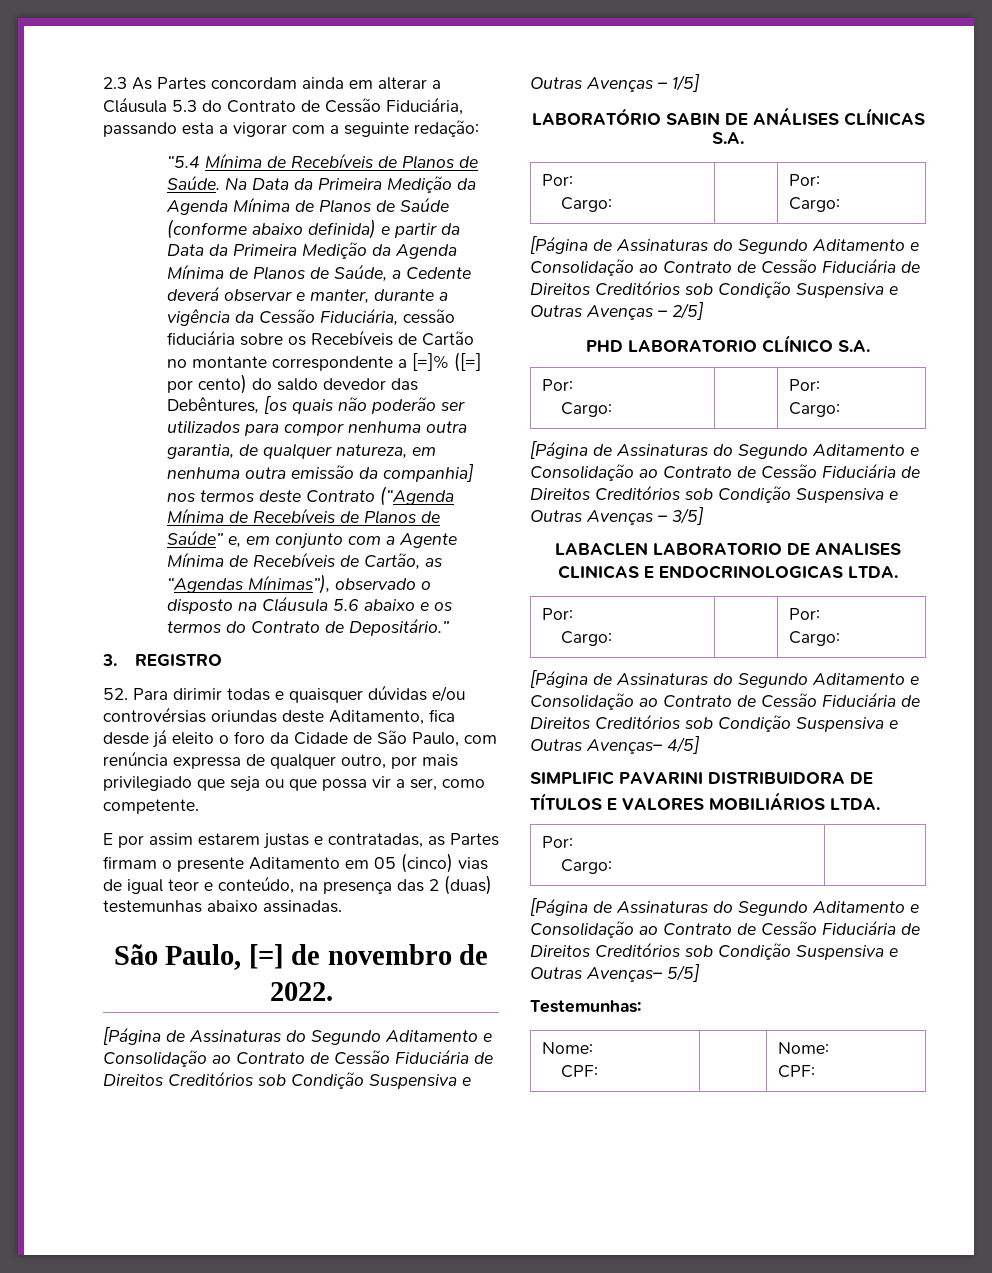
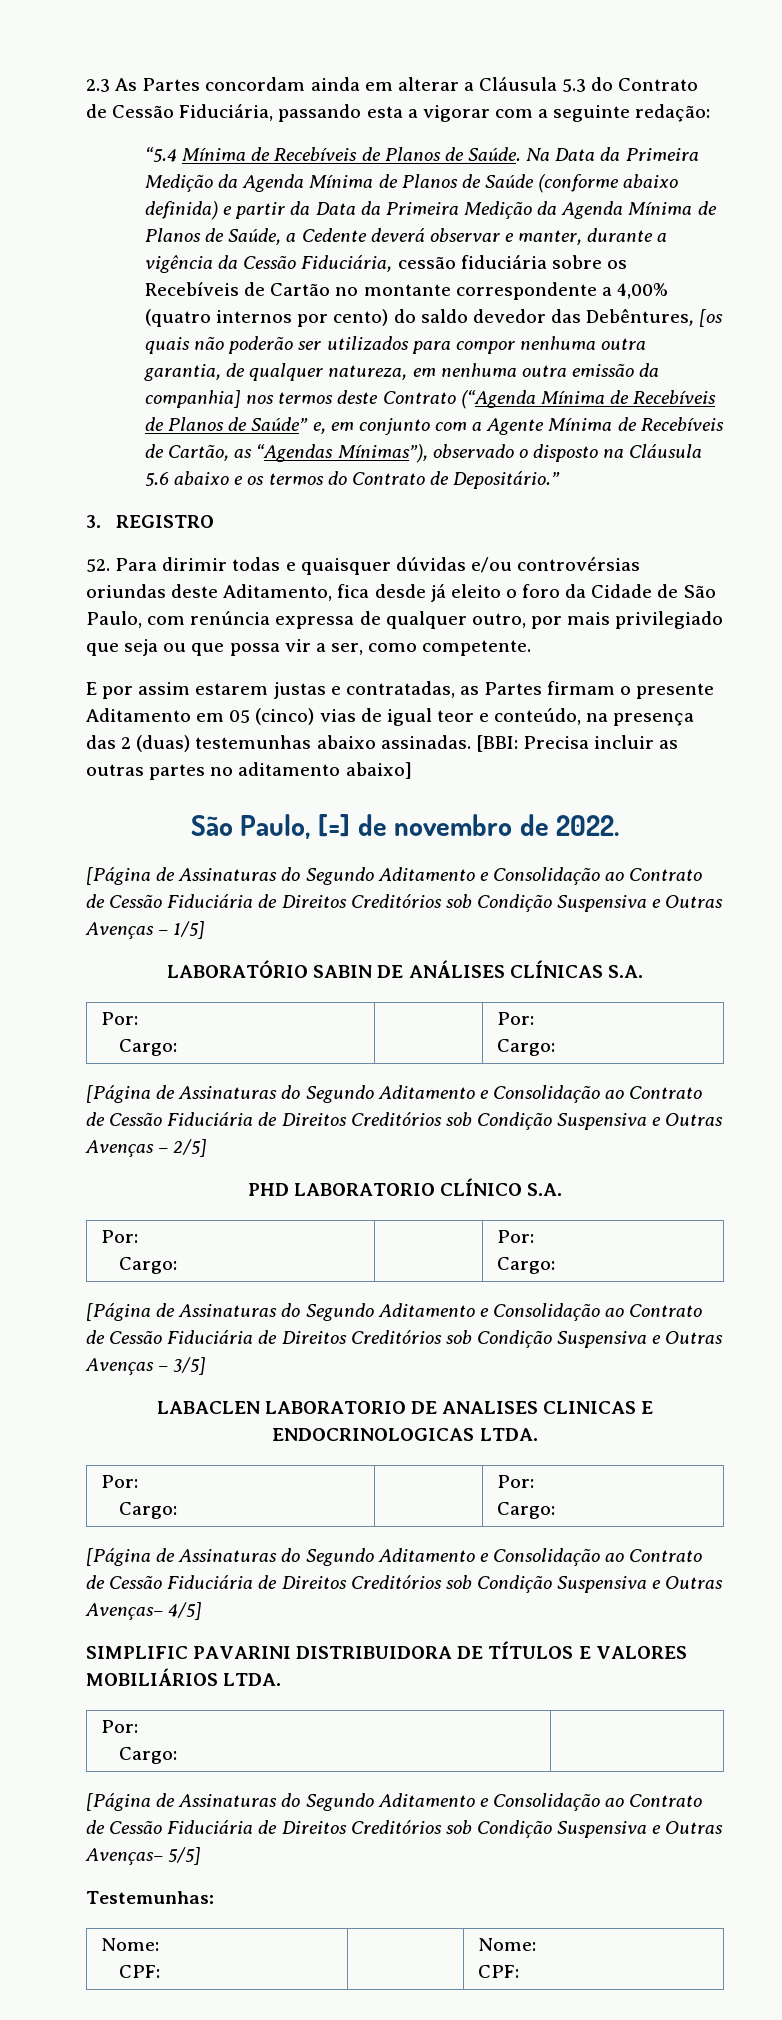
- Na Data da Primeira Medição da Agenda Mínima de Planos de Saúde (conforme abaixo definida) e partir da Data da Primeira Medição da Agenda Mínima de Planos de Saúde, a Cedente deverá observar e manter, durante a vigência da Cessão Fiduciária, cessão fiduciária sobre os Recebíveis de Cartão no montante correspondente a [=]% ([=] por cento) do saldo devedor das Debêntures, [os quais não poderão ser utilizados para compor nenhuma outra garantia, de qualquer natureza, em nenhuma outra emissão da companhia] nos termos deste Contrato (“Agenda Mínima de Recebíveis de Planos de Saúde” e, em conjunto com a Agente Mínima de Recebíveis de Cartão, as “Agendas Mínimas”), observado o disposto na Cláusula 5.6 abaixo e os termos do Contrato de Depositário.”
+ Na Data da Primeira Medição da Agenda Mínima de Planos de Saúde (conforme abaixo definida) e partir da Data da Primeira Medição da Agenda Mínima de Planos de Saúde, a Cedente deverá observar e manter, durante a vigência da Cessão Fiduciária, cessão fiduciária sobre os Recebíveis de Cartão no montante correspondente a 4,00% (quatro internos por cento) do saldo devedor das Debêntures, [os quais não poderão ser utilizados para compor nenhuma outra garantia, de qualquer natureza, em nenhuma outra emissão da companhia] nos termos deste Contrato (“Agenda Mínima de Recebíveis de Planos de Saúde” e, em conjunto com a Agente Mínima de Recebíveis de Cartão, as “Agendas Mínimas”), observado o disposto na Cláusula 5.6 abaixo e os termos do Contrato de Depositário.”
+ [BBI: Precisa incluir as outras partes no aditamento abaixo]

